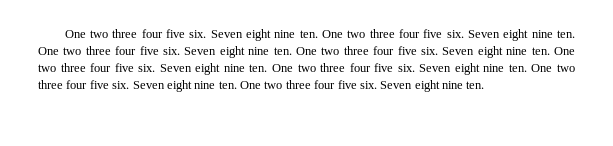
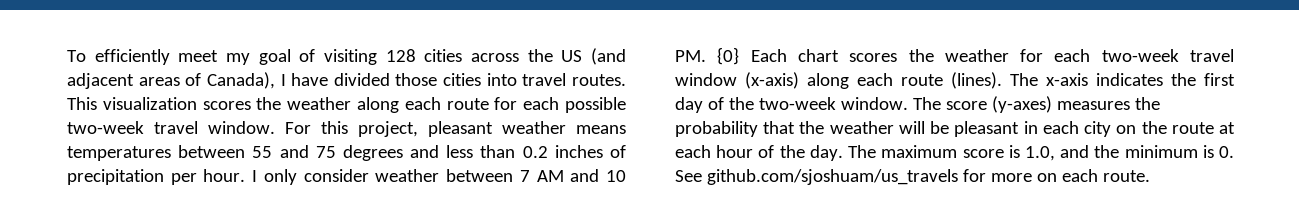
- One two three four five six. Seven eight nine ten. One two three four five six. Seven eight nine ten. One two three four five six. Seven eight nine ten. One two three four five six. Seven eight nine ten. One two three four five six. Seven eight nine ten. One two three four five six. Seven eight nine ten. One two three four five six. Seven eight nine ten. One two three four five six. Seven eight nine ten.
+ To efficiently meet my goal of visiting 128 cities across the US (and adjacent areas of Canada), I have divided those cities into travel routes. This visualization scores the weather along each route for each possible two-week travel window. For this project, pleasant weather means temperatures between 55 and 75 degrees and less than 0.2 inches of precipitation per hour. I only consider weather between 7 AM and 10 PM. {0} Each chart scores the weather for each two-week travel window (x-axis) along each route (lines). The x-axis indicates the first day of the two-week window. The score (y-axes) measures the probability that the weather will be pleasant in each city on the route at each hour of the day. The maximum score is 1.0, and the minimum is 0. See github.com/sjoshuam/us_travels for more on each route.

